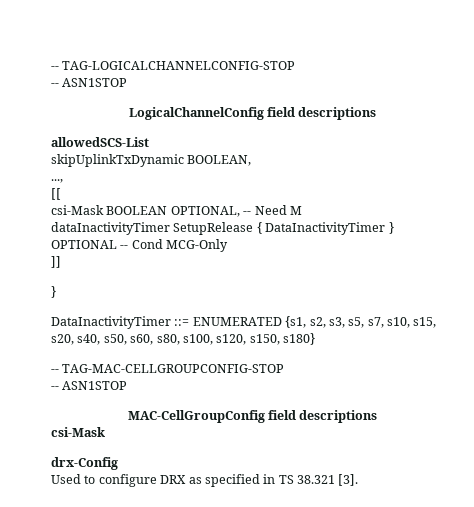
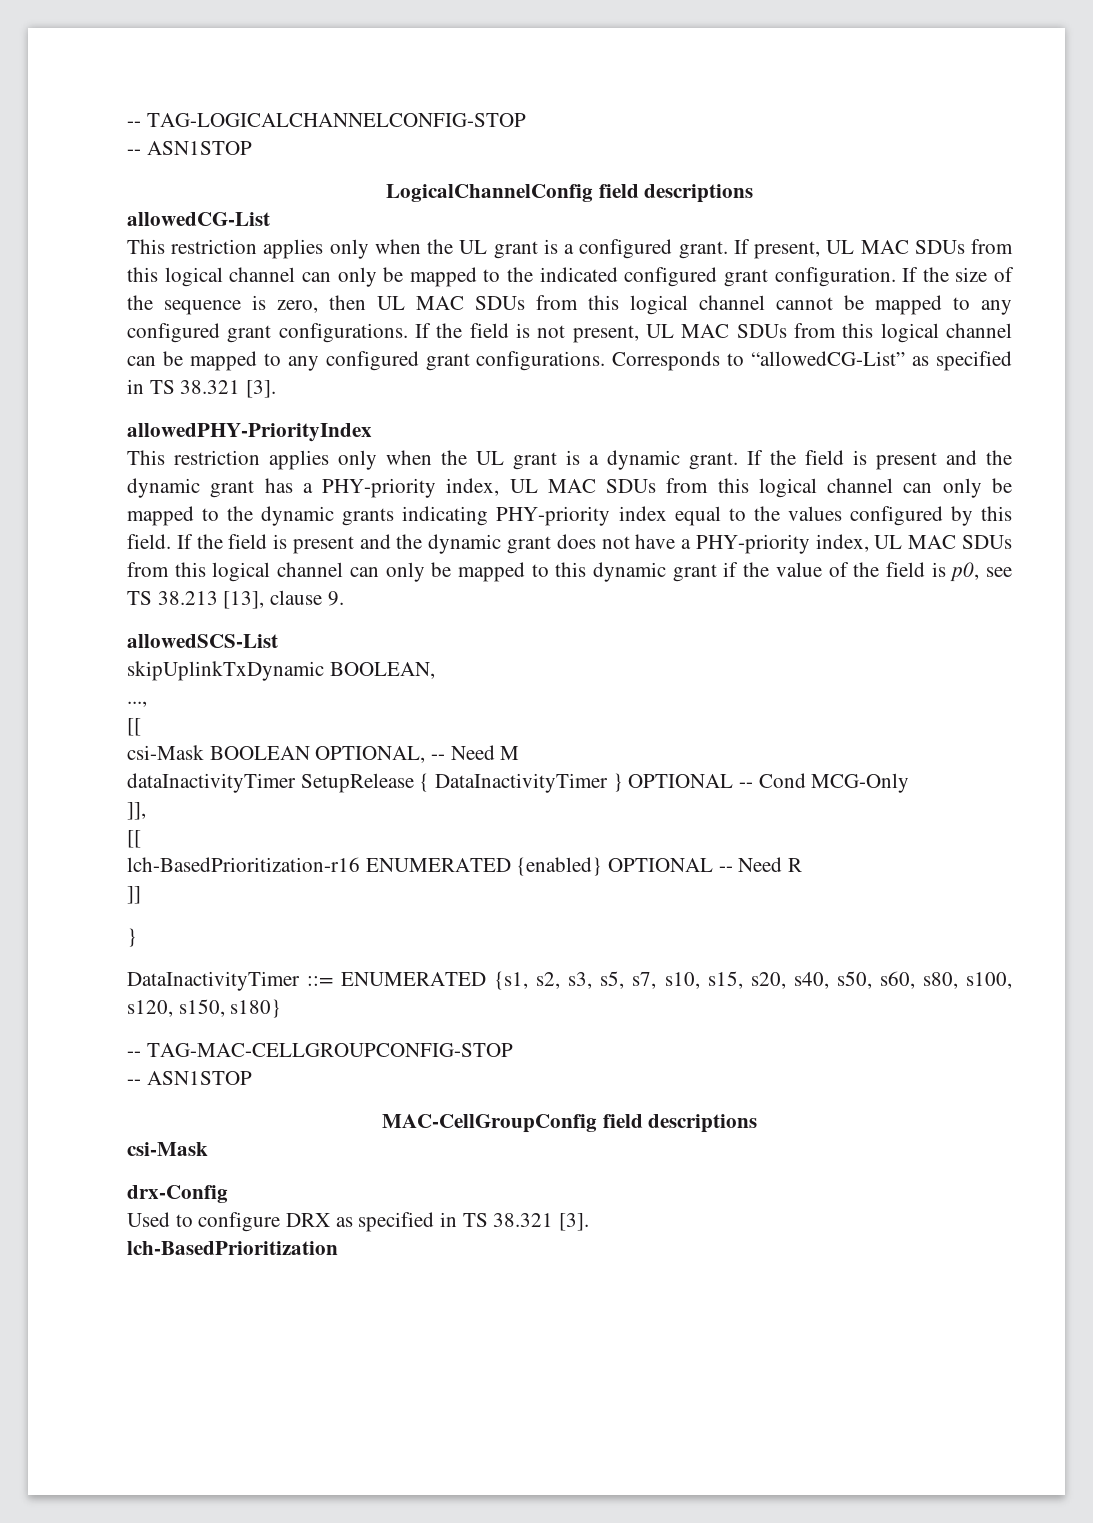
+ allowedCG-List
+ This restriction applies only when the UL grant is a configured grant. If present, UL MAC SDUs from this logical channel can only be mapped to the indicated configured grant configuration. If the size of the sequence is zero, then UL MAC SDUs from this logical channel cannot be mapped to any configured grant configurations. If the field is not present, UL MAC SDUs from this logical channel can be mapped to any configured grant configurations. Corresponds to “allowedCG-List” as specified in TS 38.321 [3].
+ allowedPHY-PriorityIndex
+ This restriction applies only when the UL grant is a dynamic grant. If the field is present and the dynamic grant has a PHY-priority index, UL MAC SDUs from this logical channel can only be mapped to the dynamic grants indicating PHY-priority index equal to the values configured by this field. If the field is present and the dynamic grant does not have a PHY-priority index, UL MAC SDUs from this logical channel can only be mapped to this dynamic grant if the value of the field is p0, see TS 38.213 [13], clause 9.
+ ]],
+ [[
+ lch-BasedPrioritization-r16 ENUMERATED {enabled} OPTIONAL -- Need R
+ lch-BasedPrioritization

